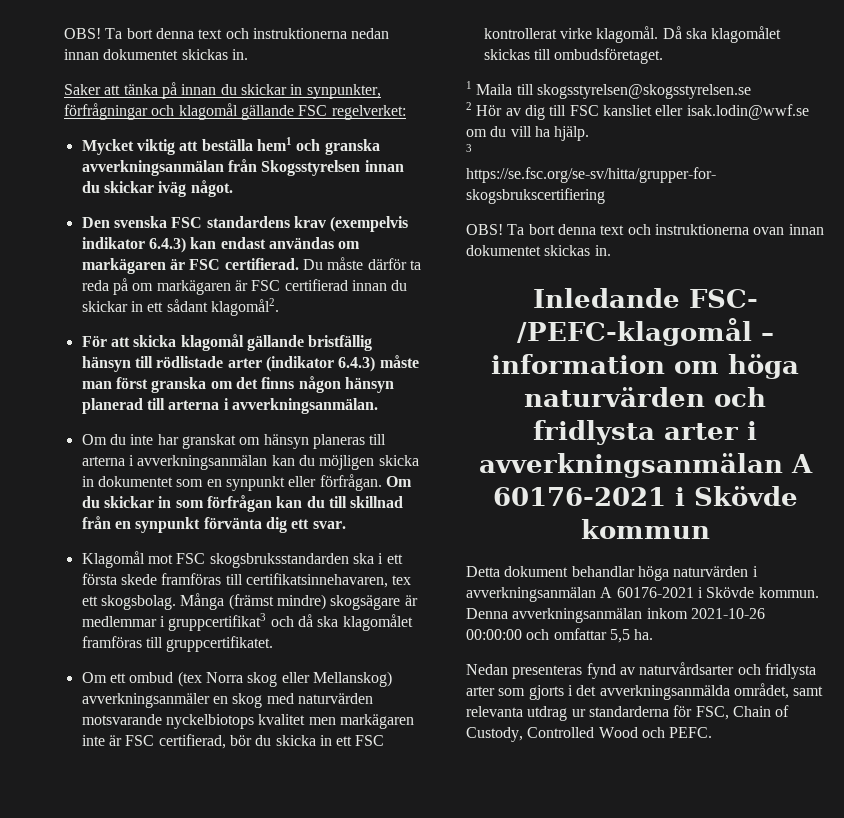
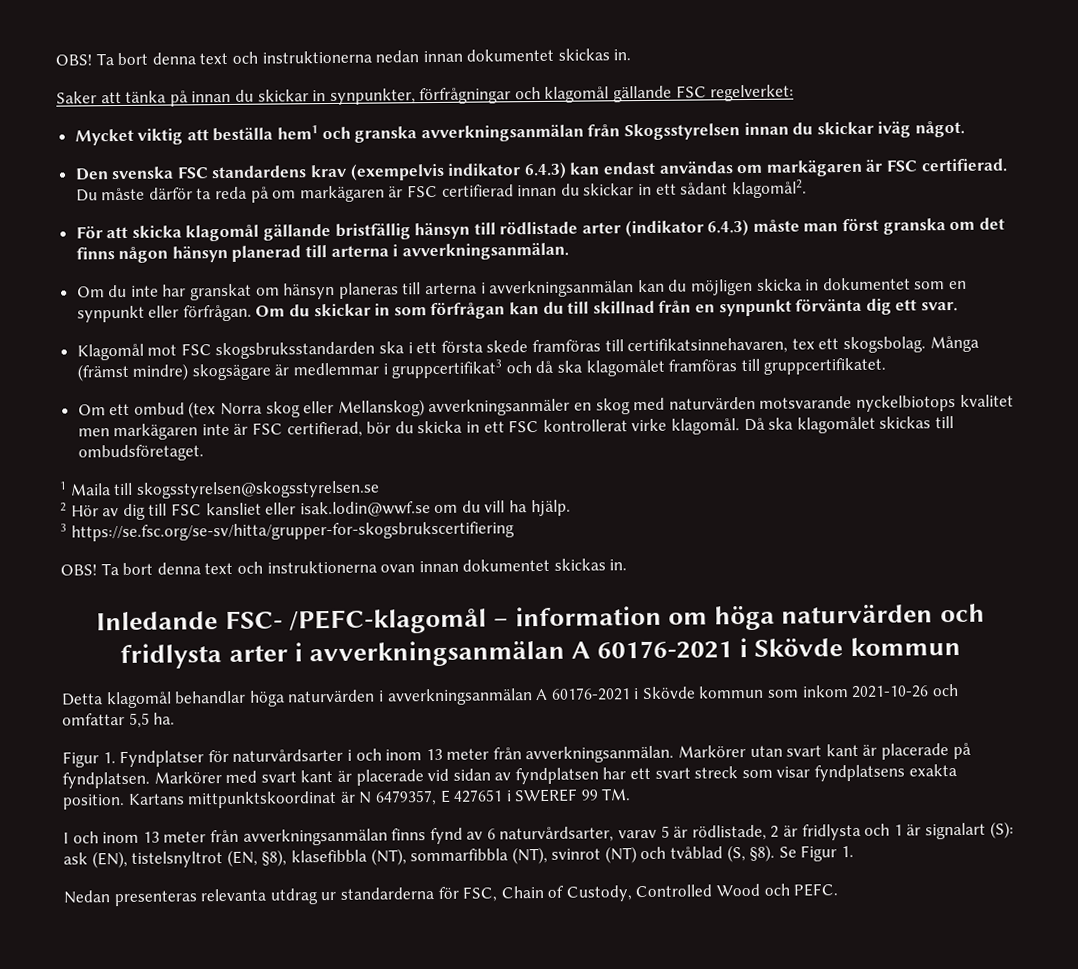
- Detta dokument behandlar höga naturvärden i avverkningsanmälan A 60176-2021 i Skövde kommun. Denna avverkningsanmälan inkom 2021-10-26 00:00:00 och omfattar 5,5 ha.
+ Detta klagomål behandlar höga naturvärden i avverkningsanmälan A 60176-2021 i Skövde kommun som inkom 2021-10-26 och omfattar 5,5 ha.
- Nedan presenteras fynd av naturvårdsarter och fridlysta arter som gjorts i det avverkningsanmälda området, samt relevanta utdrag ur standarderna för FSC, Chain of Custody, Controlled Wood och PEFC.
+ Figur 1. Fyndplatser för naturvårdsarter i och inom 13 meter från avverkningsanmälan. Markörer utan svart kant är placerade på fyndplatsen. Markörer med svart kant är placerade vid sidan av fyndplatsen har ett svart streck som visar fyndplatsens exakta position. Kartans mittpunktskoordinat är N 6479357, E 427651 i SWEREF 99 TM.
+ I och inom 13 meter från avverkningsanmälan finns fynd av 6 naturvårdsarter, varav 5 är rödlistade, 2 är fridlysta och 1 är signalart (S): ask (EN), tistelsnyltrot (EN, §8), klasefibbla (NT), sommarfibbla (NT), svinrot (NT) och tvåblad (S, §8). Se Figur 1.
+ Nedan presenteras relevanta utdrag ur standarderna för FSC, Chain of Custody, Controlled Wood och PEFC.

